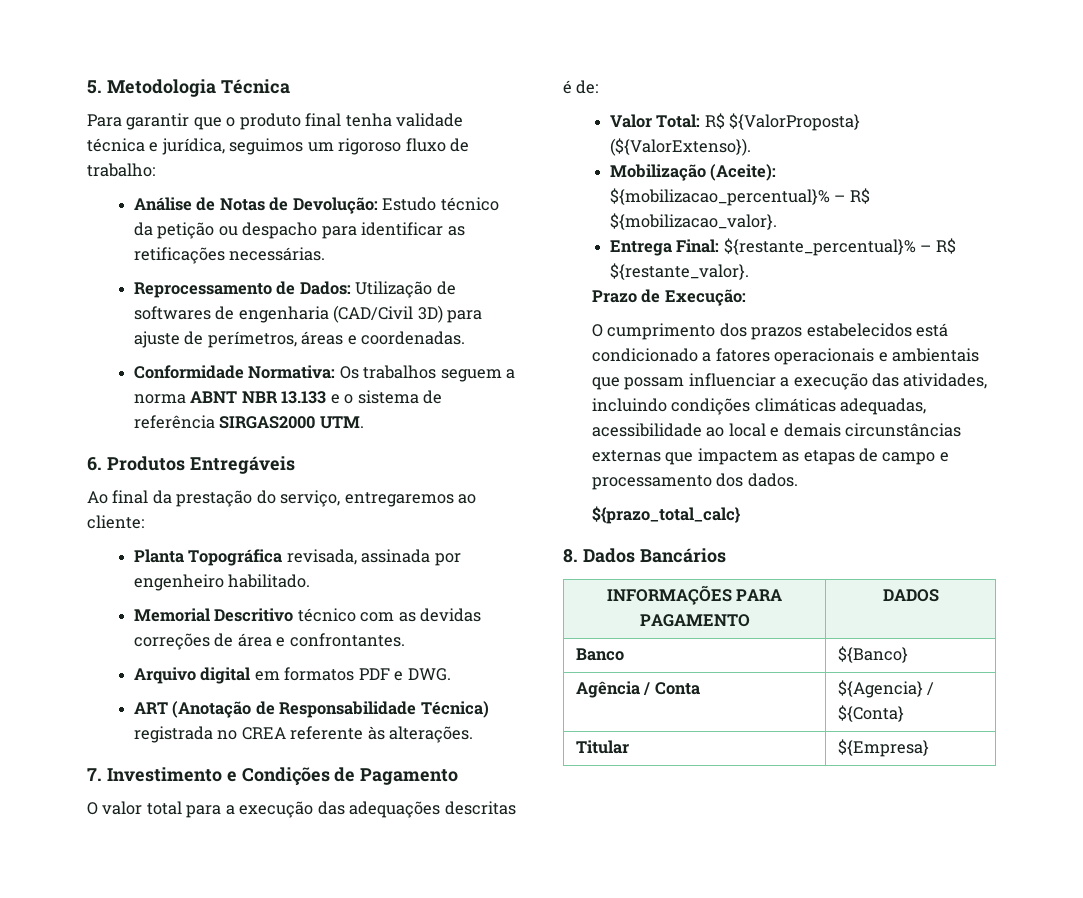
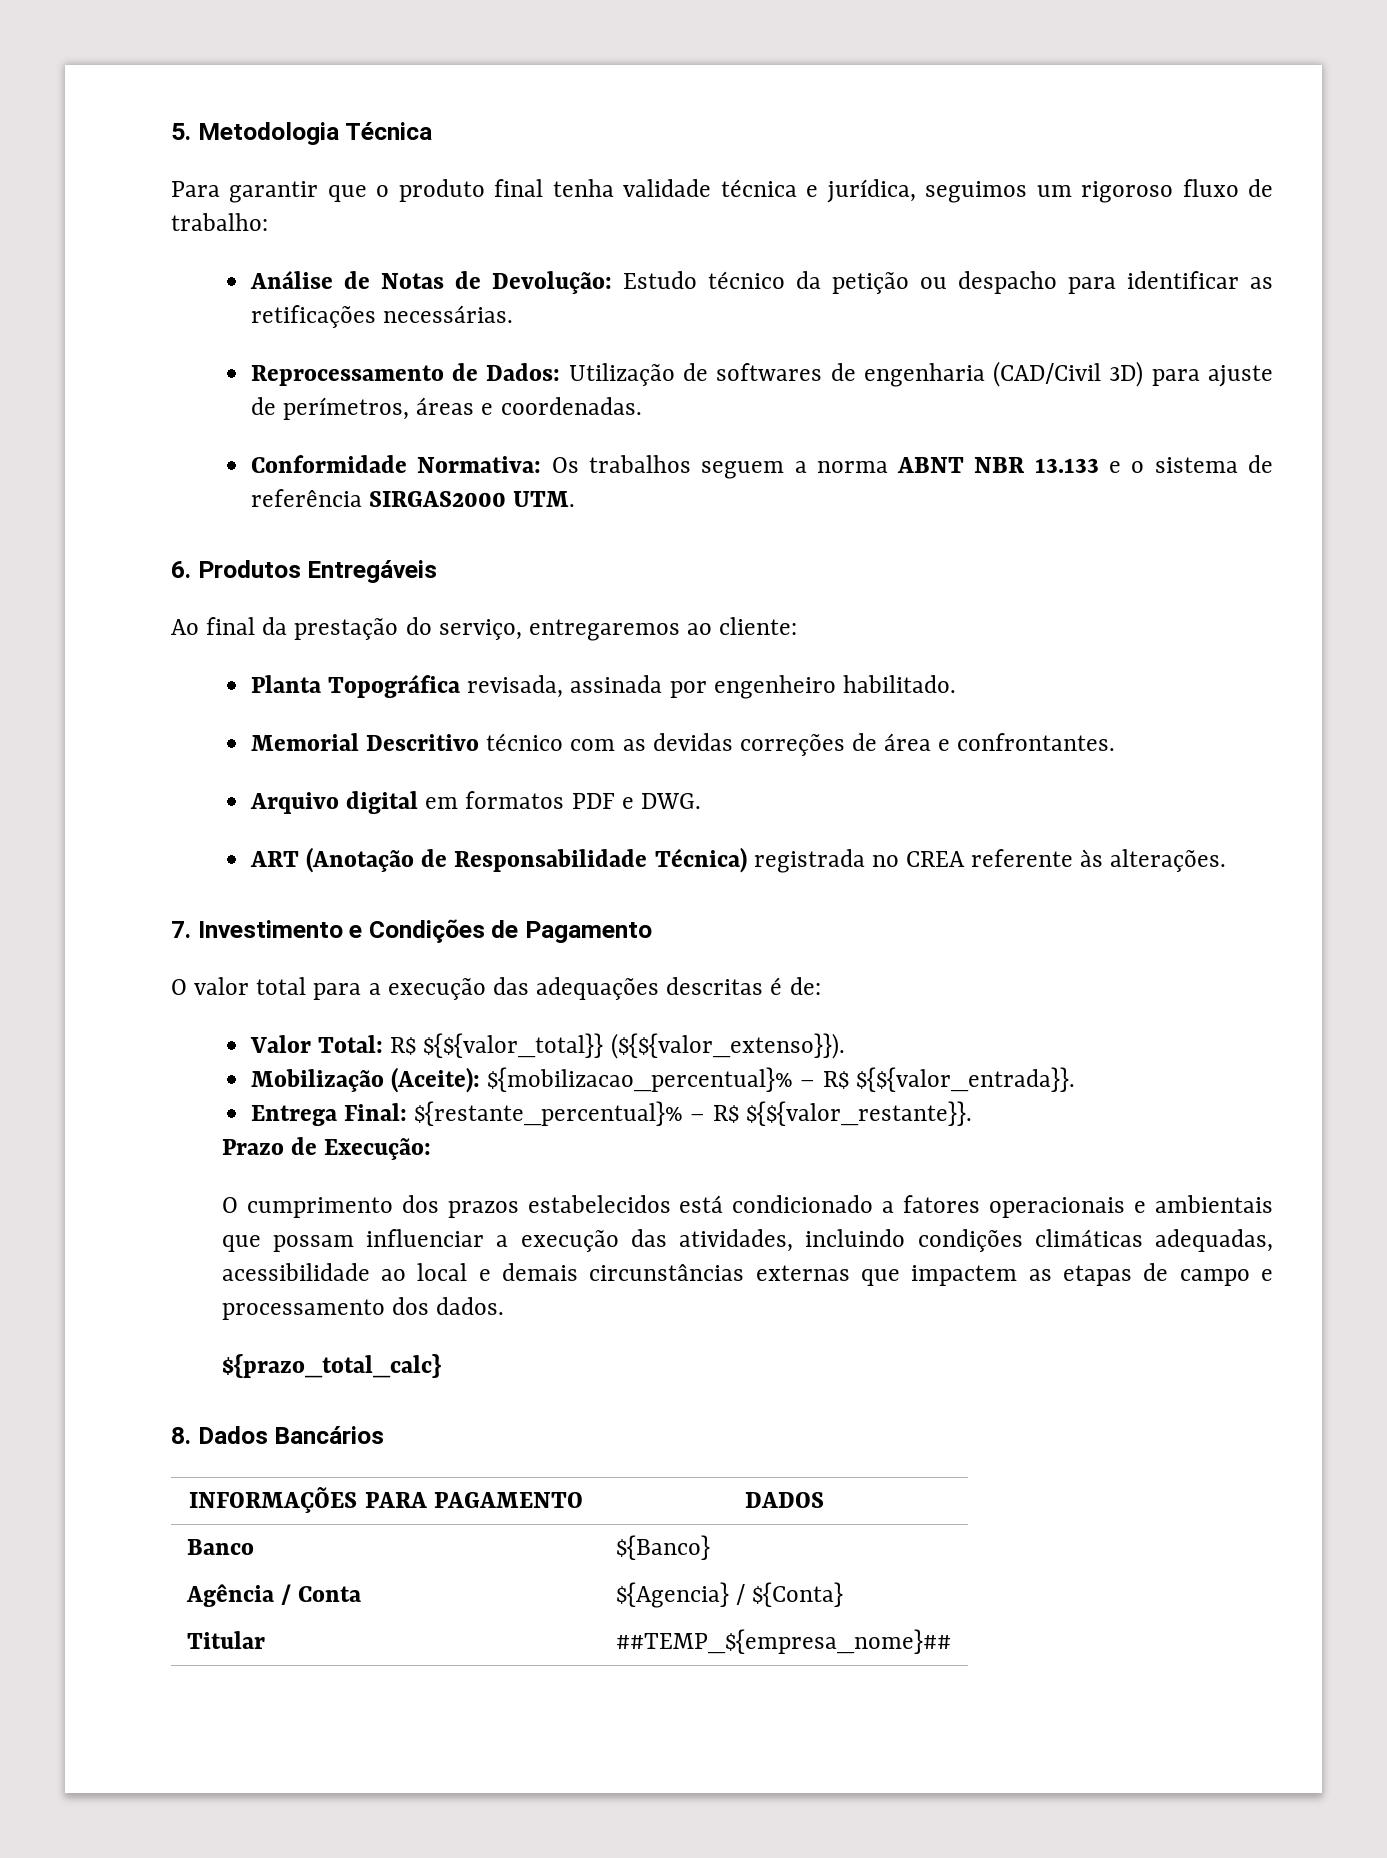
- Valor Total: R$ ${ValorProposta} (${ValorExtenso}).
+ Valor Total: R$ ${${valor_total}} (${${valor_extenso}}).
- Mobilização (Aceite): ${mobilizacao_percentual}% – R$ ${mobilizacao_valor}.
+ Mobilização (Aceite): ${mobilizacao_percentual}% – R$ ${${valor_entrada}}.
- Entrega Final: ${restante_percentual}% – R$ ${restante_valor}.
+ Entrega Final: ${restante_percentual}% – R$ ${${valor_restante}}.
- Titular | ${Empresa}
+ Titular | ##TEMP_${empresa_nome}##

